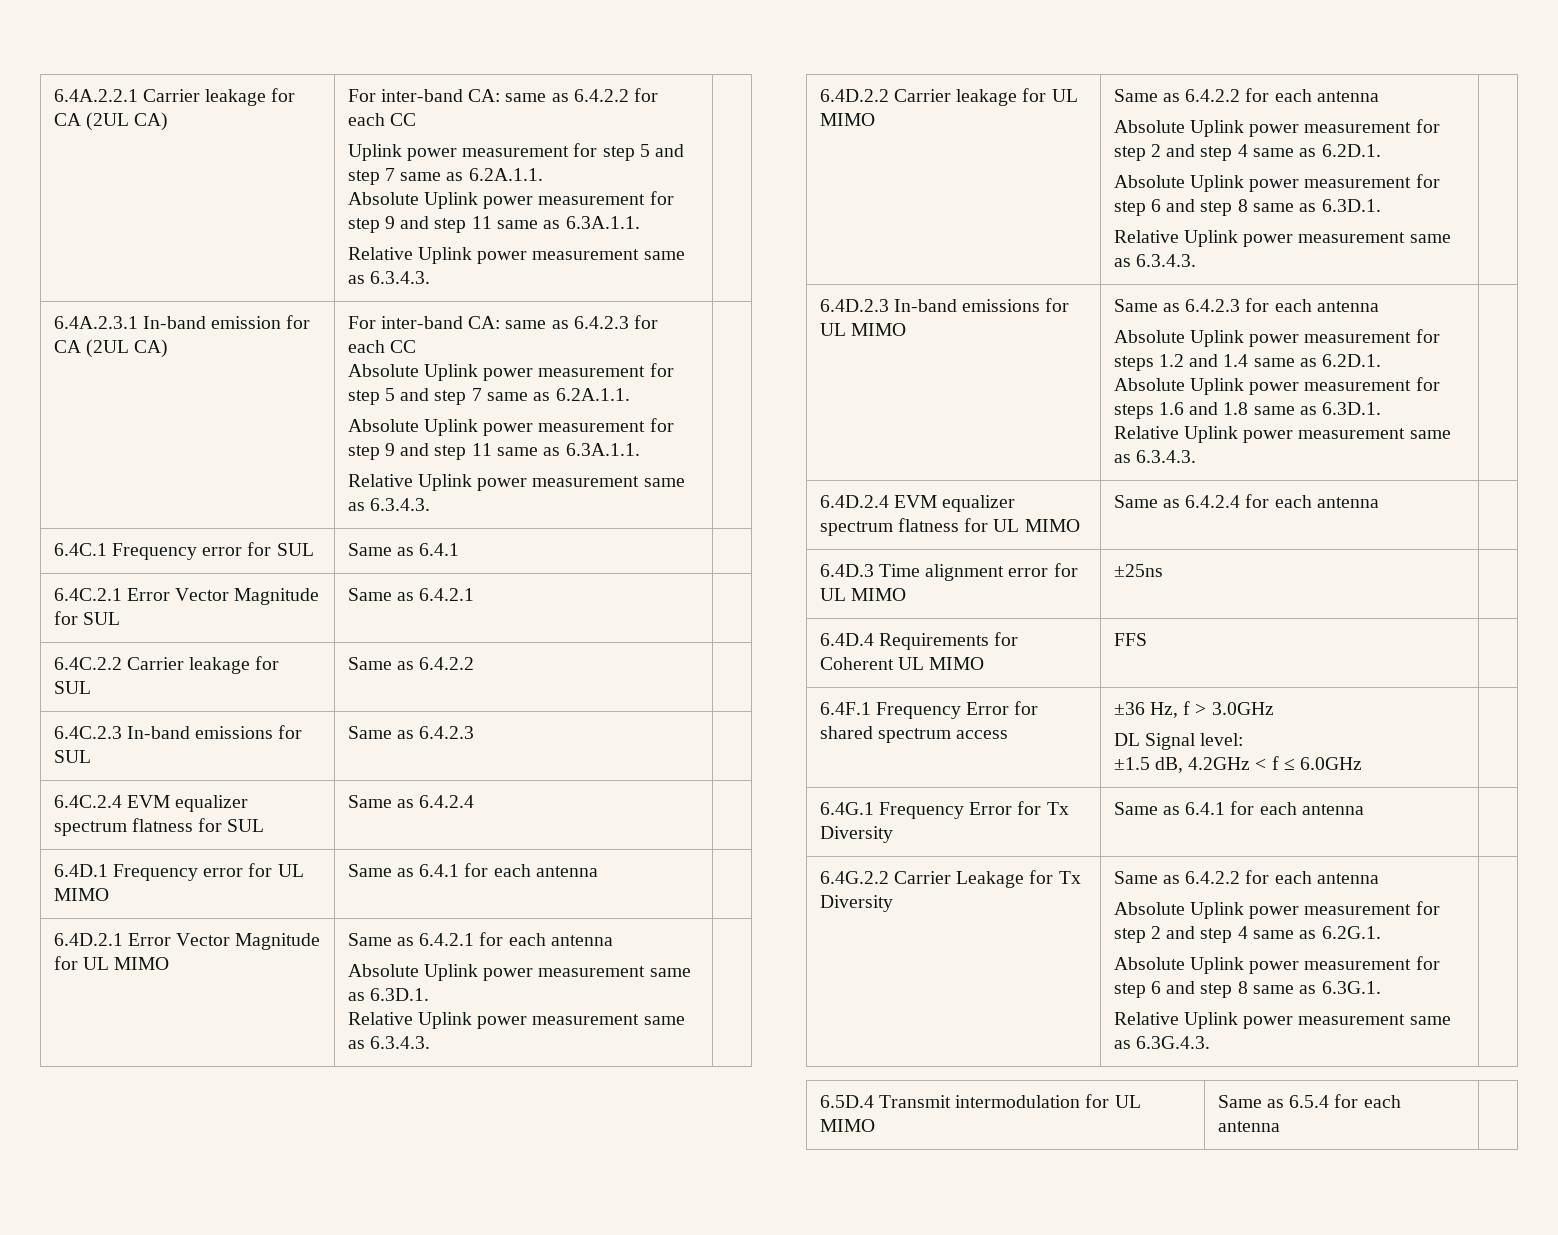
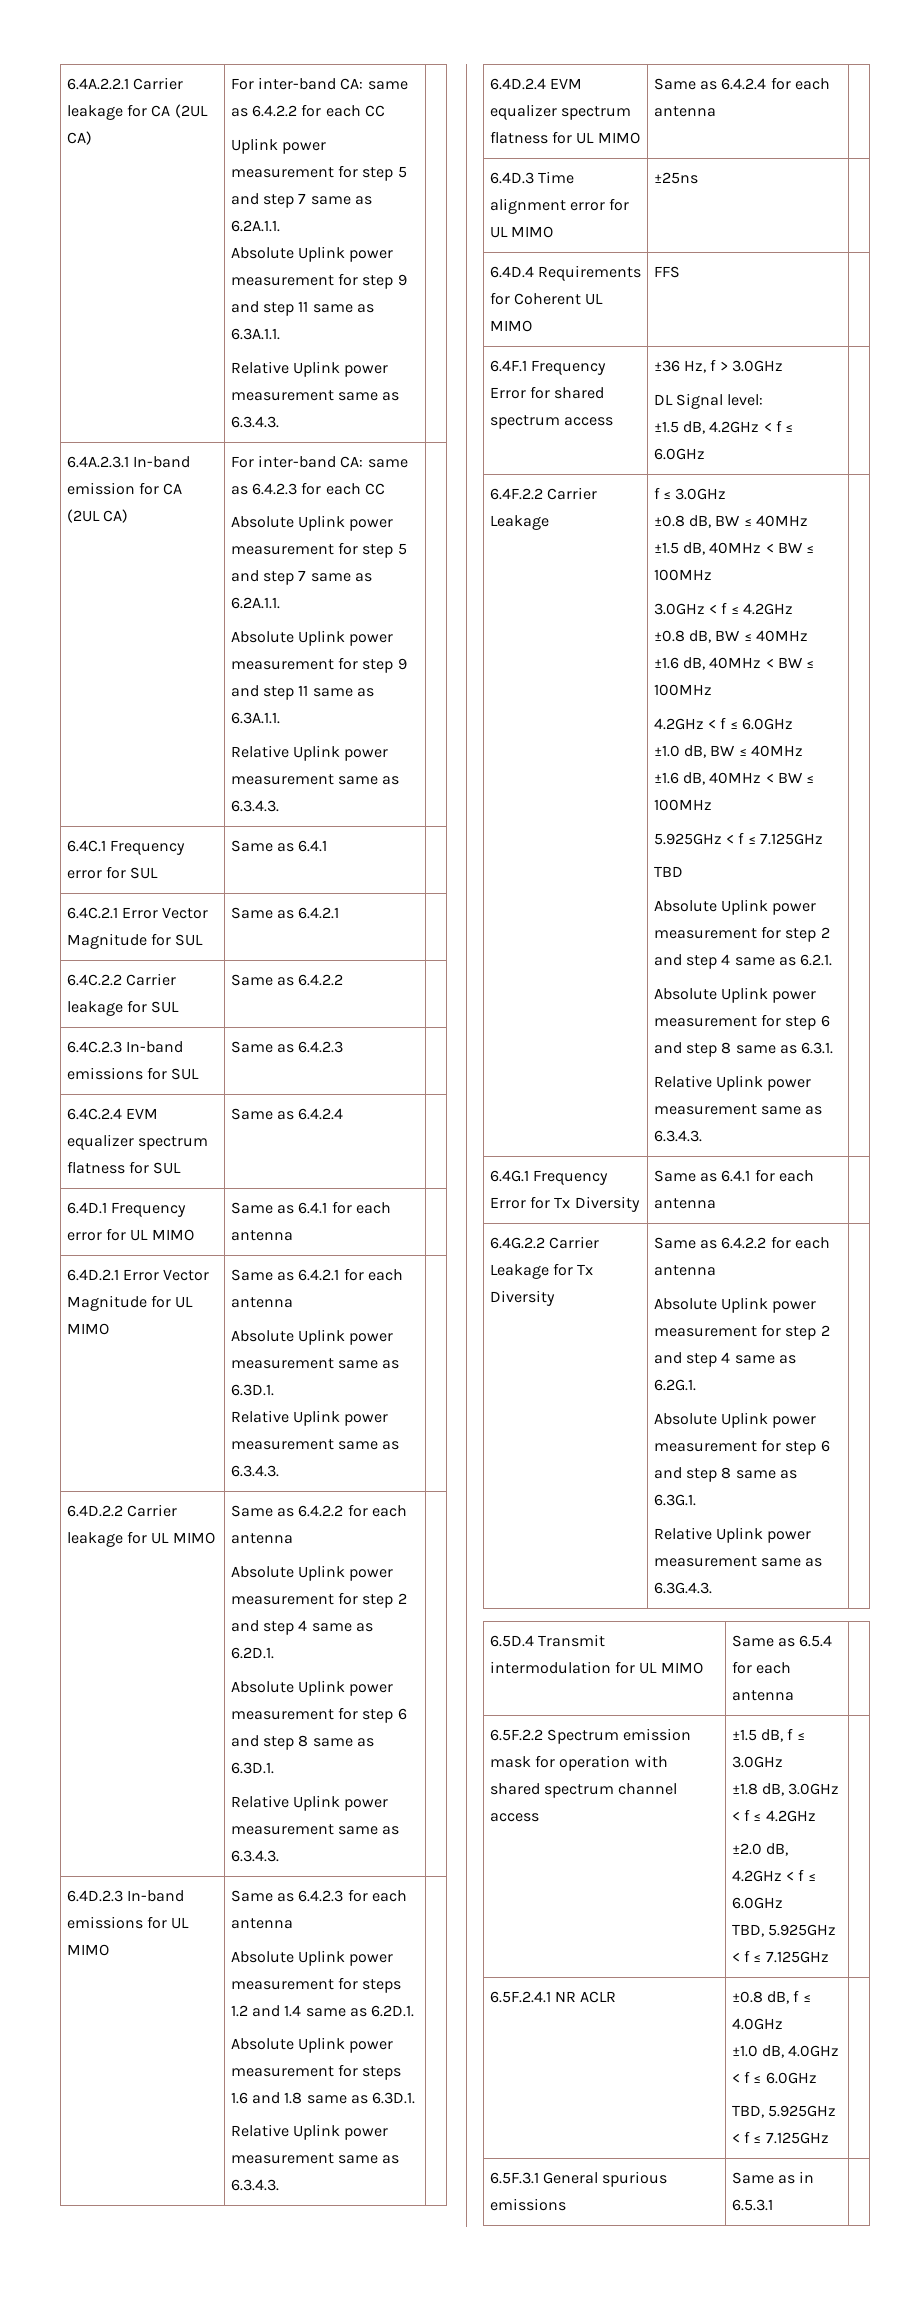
+ 6.4F.2.2 Carrier Leakage | f ≤ 3.0GHz
+ ±0.8 dB, BW ≤ 40MHz
+ ±1.5 dB, 40MHz < BW ≤ 100MHz
+ 3.0GHz < f ≤ 4.2GHz
+ ±0.8 dB, BW ≤ 40MHz
+ ±1.6 dB, 40MHz < BW ≤ 100MHz
+ 4.2GHz < f ≤ 6.0GHz
+ ±1.0 dB, BW ≤ 40MHz
+ ±1.6 dB, 40MHz < BW ≤ 100MHz
+ 5.925GHz < f ≤ 7.125GHz
+ TBD
+ Absolute Uplink power measurement for step 2 and step 4 same as 6.2.1.
+ Absolute Uplink power measurement for step 6 and step 8 same as 6.3.1.
+ Relative Uplink power measurement same as 6.3.4.3.
+ 6.5F.2.2 Spectrum emission mask for operation with shared spectrum channel access | ±1.5 dB, f ≤ 3.0GHz
+ ±1.8 dB, 3.0GHz < f ≤ 4.2GHz
+ ±2.0 dB, 4.2GHz < f ≤ 6.0GHz
+ TBD, 5.925GHz < f ≤ 7.125GHz |
+ 6.5F.2.4.1 NR ACLR | ±0.8 dB, f ≤ 4.0GHz
+ ±1.0 dB, 4.0GHz < f ≤ 6.0GHz
+ TBD, 5.925GHz < f ≤ 7.125GHz |
+ 6.5F.3.1 General spurious emissions | Same as in 6.5.3.1 |

